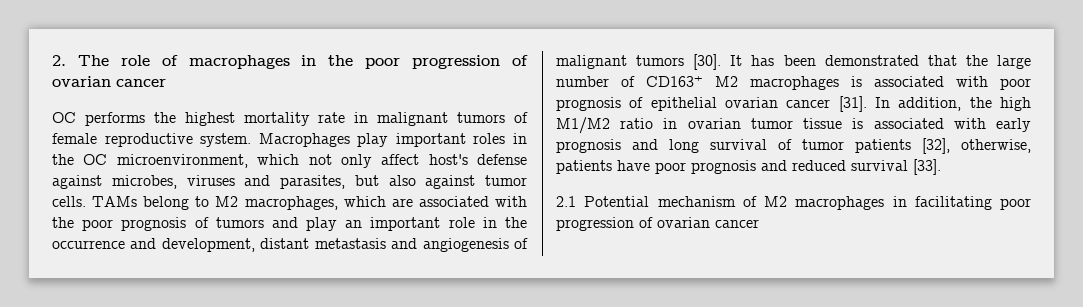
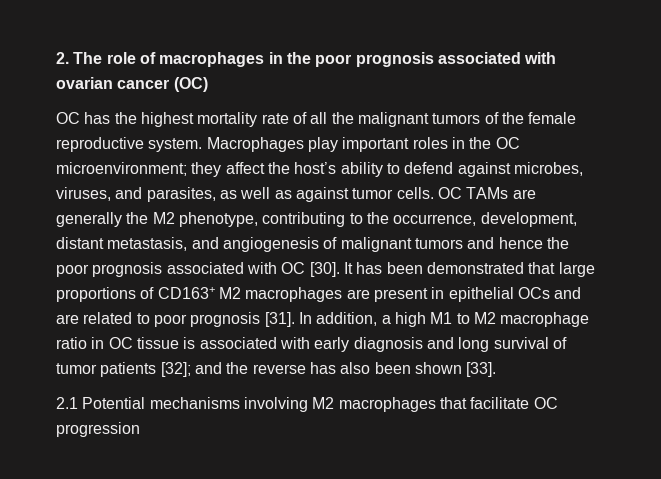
- 2. The role of macrophages in the poor progression of ovarian cancer
- OC performs the highest mortality rate in malignant tumors of female reproductive system.
+ 2. The role of macrophages in the poor prognosis associated with ovarian cancer (OC)
+ OC has the highest mortality rate of all the malignant tumors of the female reproductive system.
- Macrophages play important roles in the OC microenvironment, which not only affect host's defense against microbes, viruses and parasites, but also against tumor cells. TAMs belong to M2 macrophages, which are associated with the poor prognosis of tumors and play an important role in the occurrence and development, distant metastasis and angiogenesis of malignant tumors [30].
+ Macrophages play important roles in the OC microenvironment; they affect the host’s ability to defend against microbes, viruses, and parasites, as well as against tumor cells. OC TAMs are generally the M2 phenotype, contributing to the occurrence, development, distant metastasis, and angiogenesis of malignant tumors and hence the poor prognosis associated with OC [30].
- It has been demonstrated that the large number of CD163+ M2 macrophages is associated with poor prognosis of epithelial ovarian cancer [31]. In addition, the high M1/M2 ratio in ovarian tumor tissue is associated with early prognosis and long survival of tumor patients [32], otherwise, patients have poor prognosis and reduced survival [33].
- 2.1 Potential mechanism of M2 macrophages in facilitating poor progression of ovarian cancer
+ It has been demonstrated that large proportions of CD163+ M2 macrophages are present in epithelial OCs and are related to poor prognosis [31]. In addition, a high M1 to M2 macrophage ratio in OC tissue is associated with early diagnosis and long survival of tumor patients [32]; and the reverse has also been shown [33].
+ 2.1 Potential mechanisms involving M2 macrophages that facilitate OC progression

